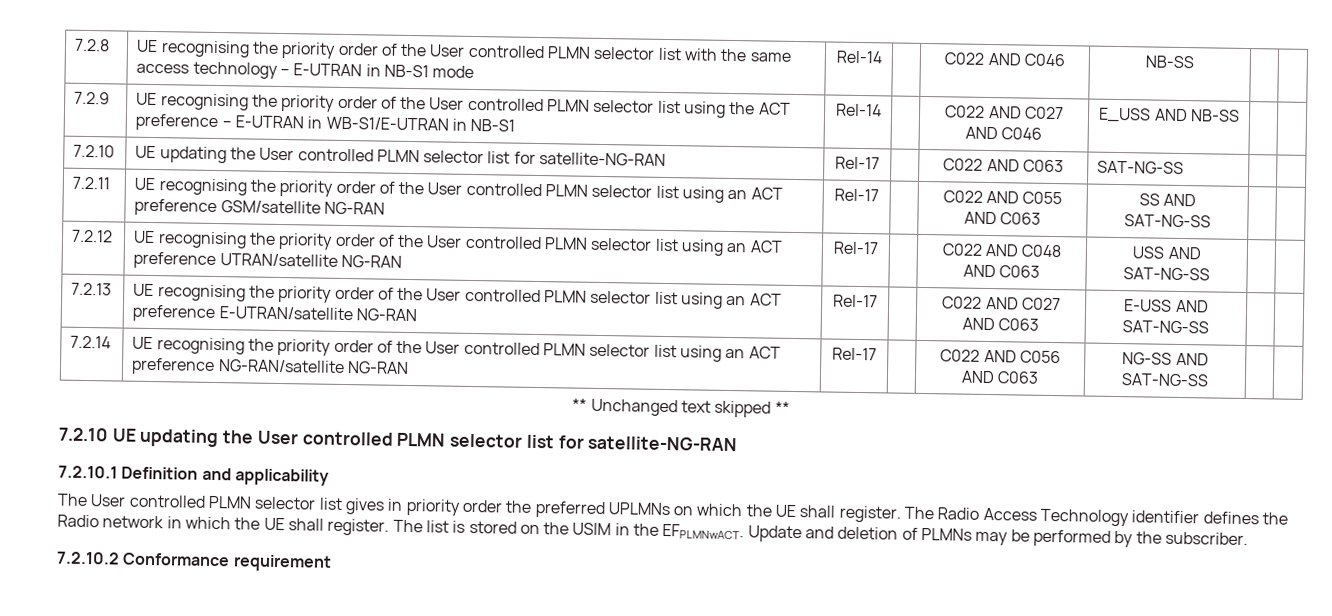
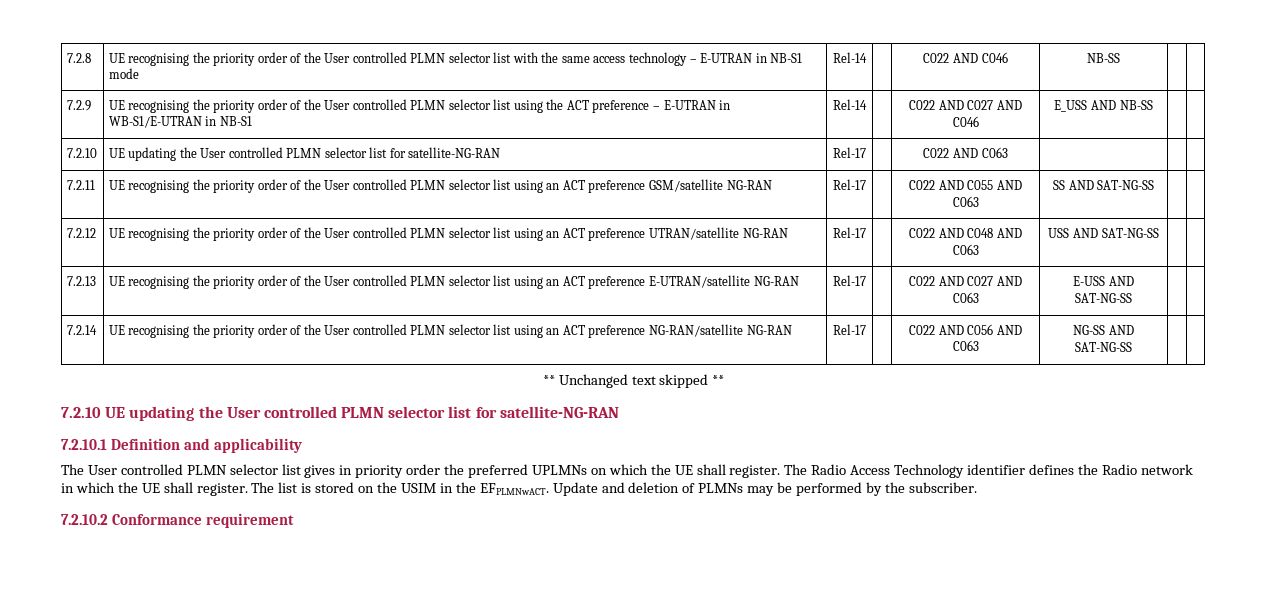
- 7.2.10 | UE updating the User controlled PLMN selector list for satellite-NG-RAN | Rel-17 | | C022 AND C063 | SAT-NG-SS | |
+ 7.2.10 | UE updating the User controlled PLMN selector list for satellite-NG-RAN | Rel-17 | | C022 AND C063 | | |

